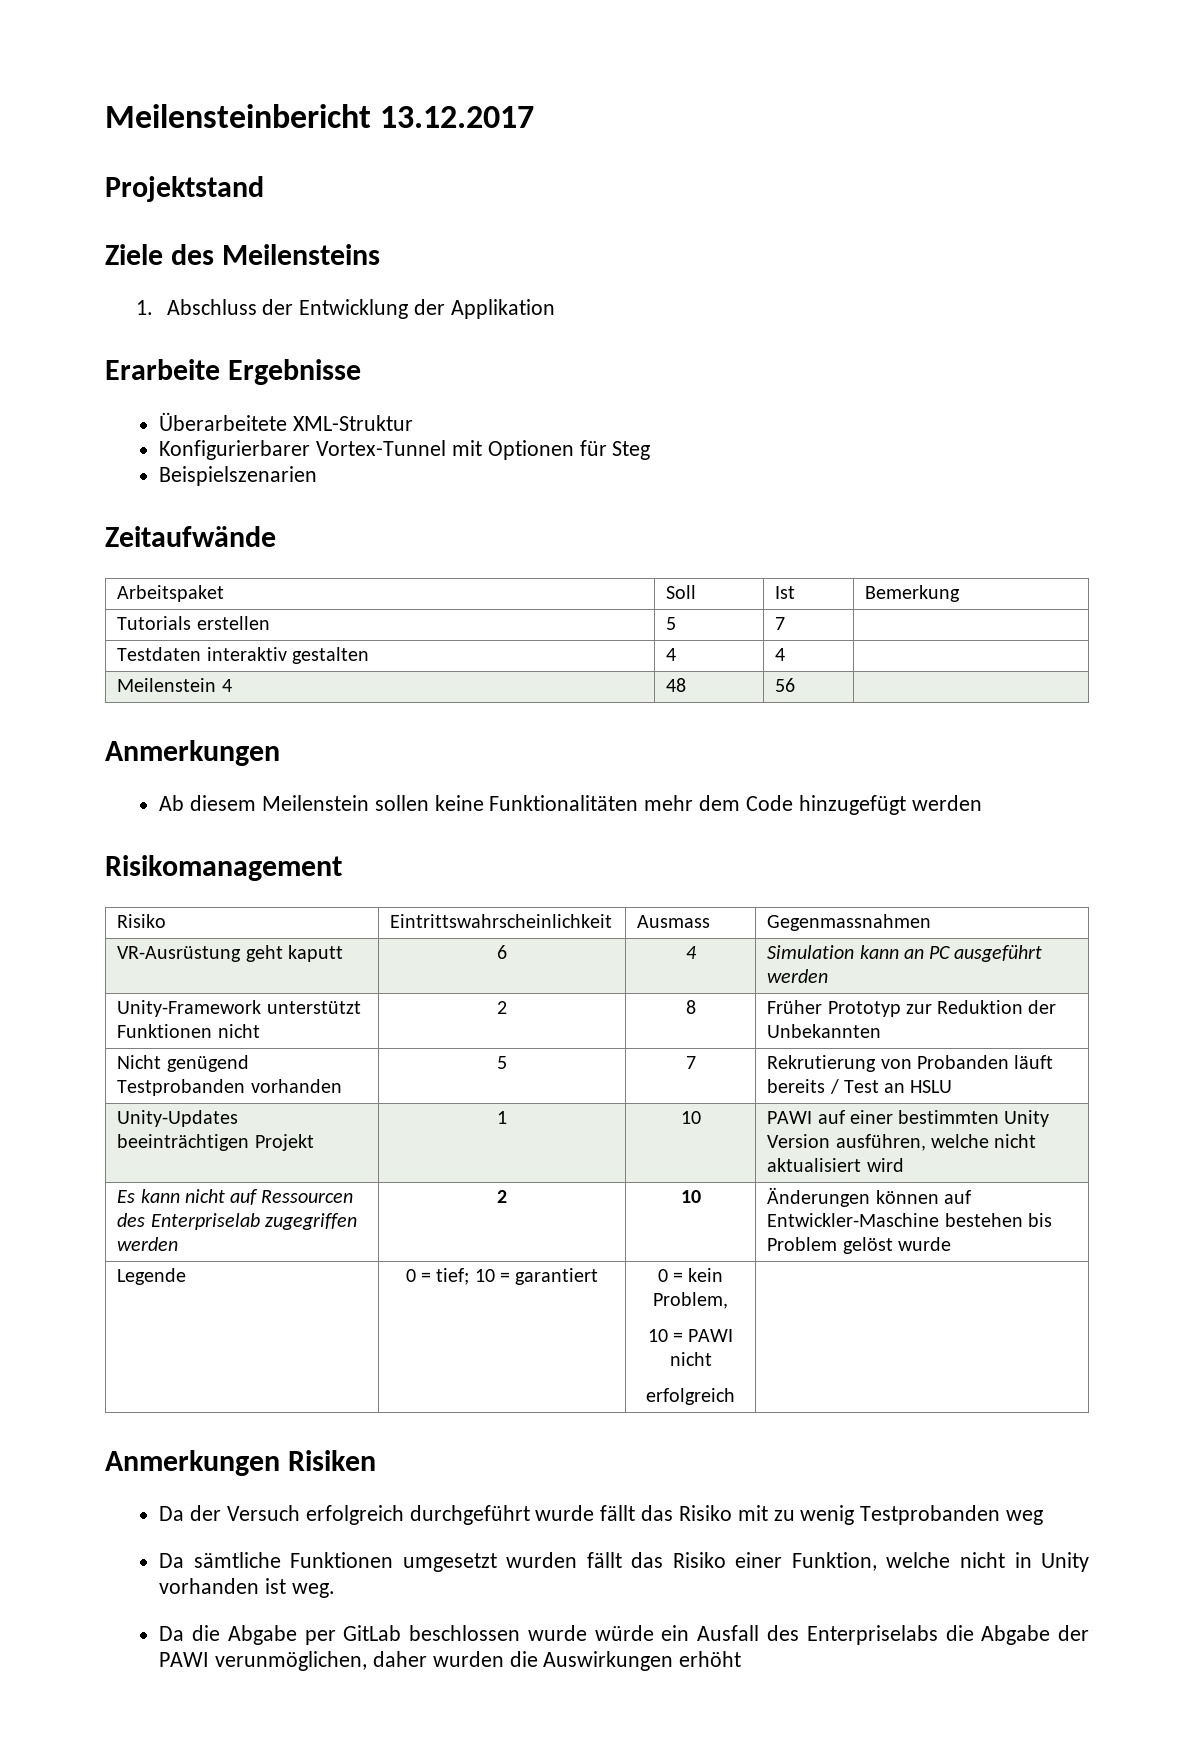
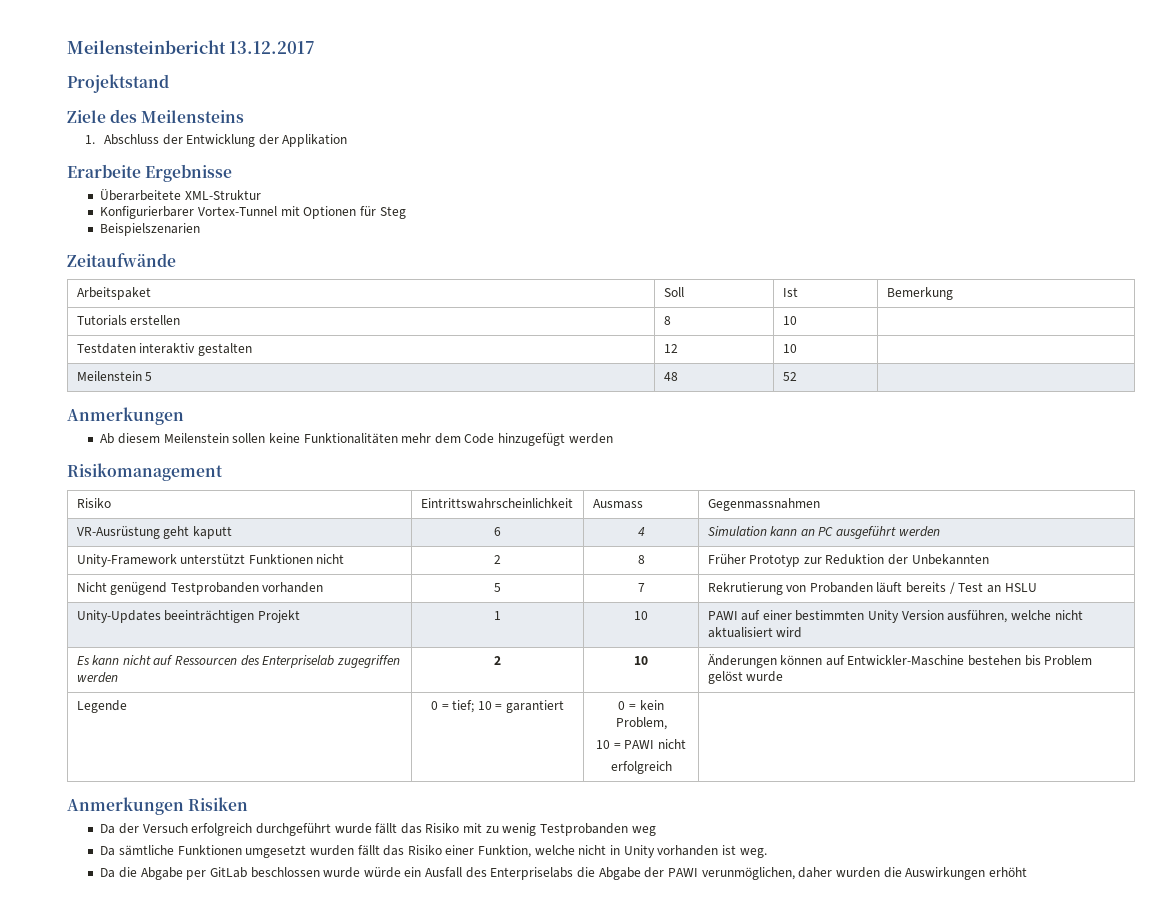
- Tutorials erstellen | 5 | 7 |
+ Tutorials erstellen | 8 | 10 |
- Testdaten interaktiv gestalten | 4 | 4 |
- Meilenstein 4 | 48 | 56 |
+ Testdaten interaktiv gestalten | 12 | 10 |
+ Meilenstein 5 | 48 | 52 |

